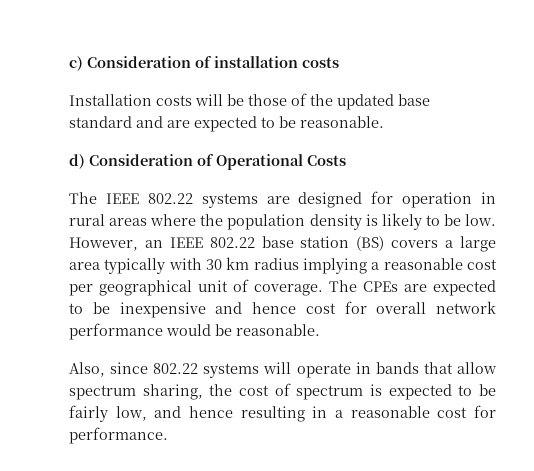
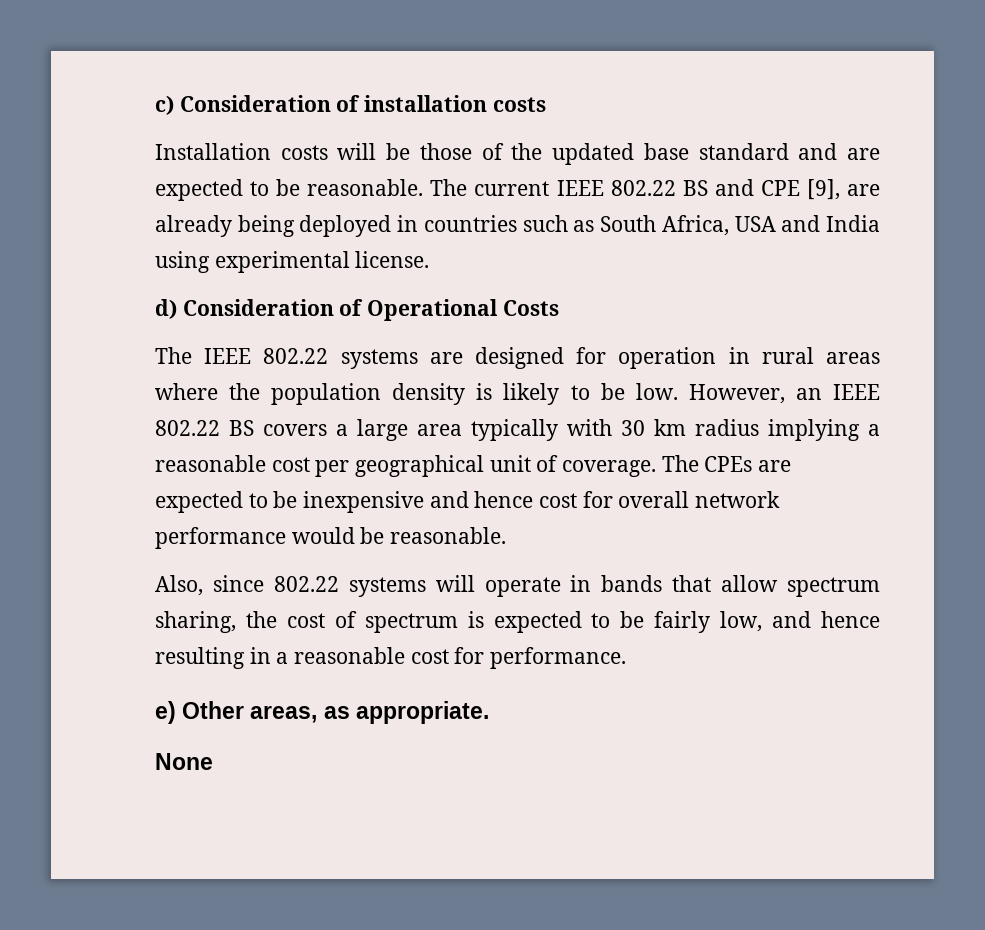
+ The current IEEE 802.22 BS and CPE [9], are already being deployed in countries such as South Africa, USA and India using experimental license.
- However, an IEEE 802.22 base station (BS) covers a large area typically with 30 km radius implying a reasonable cost per geographical unit of coverage.
+ However, an IEEE 802.22 BS covers a large area typically with 30 km radius implying a reasonable cost per geographical unit of coverage.
+ e) Other areas, as appropriate.
+ None

